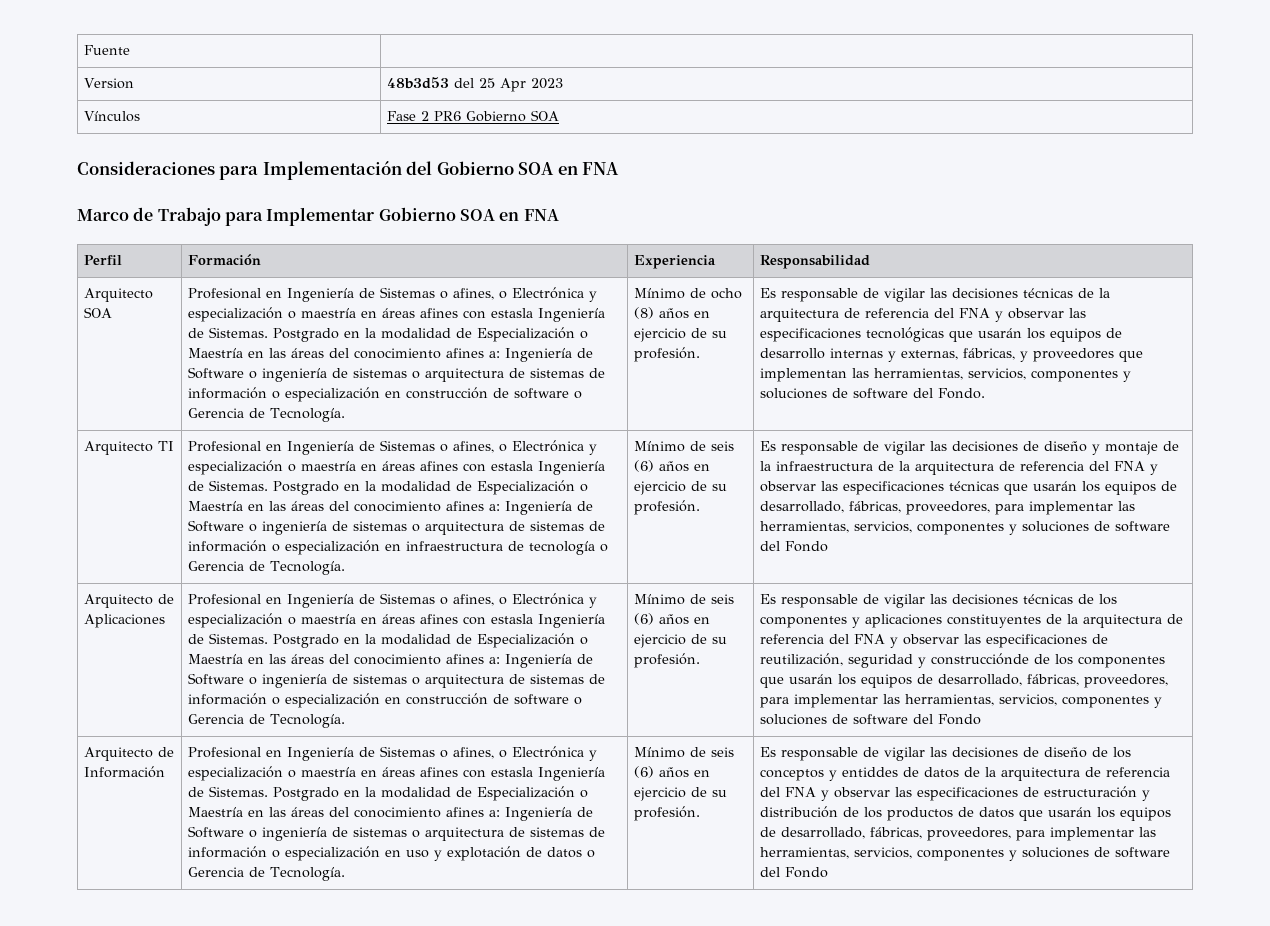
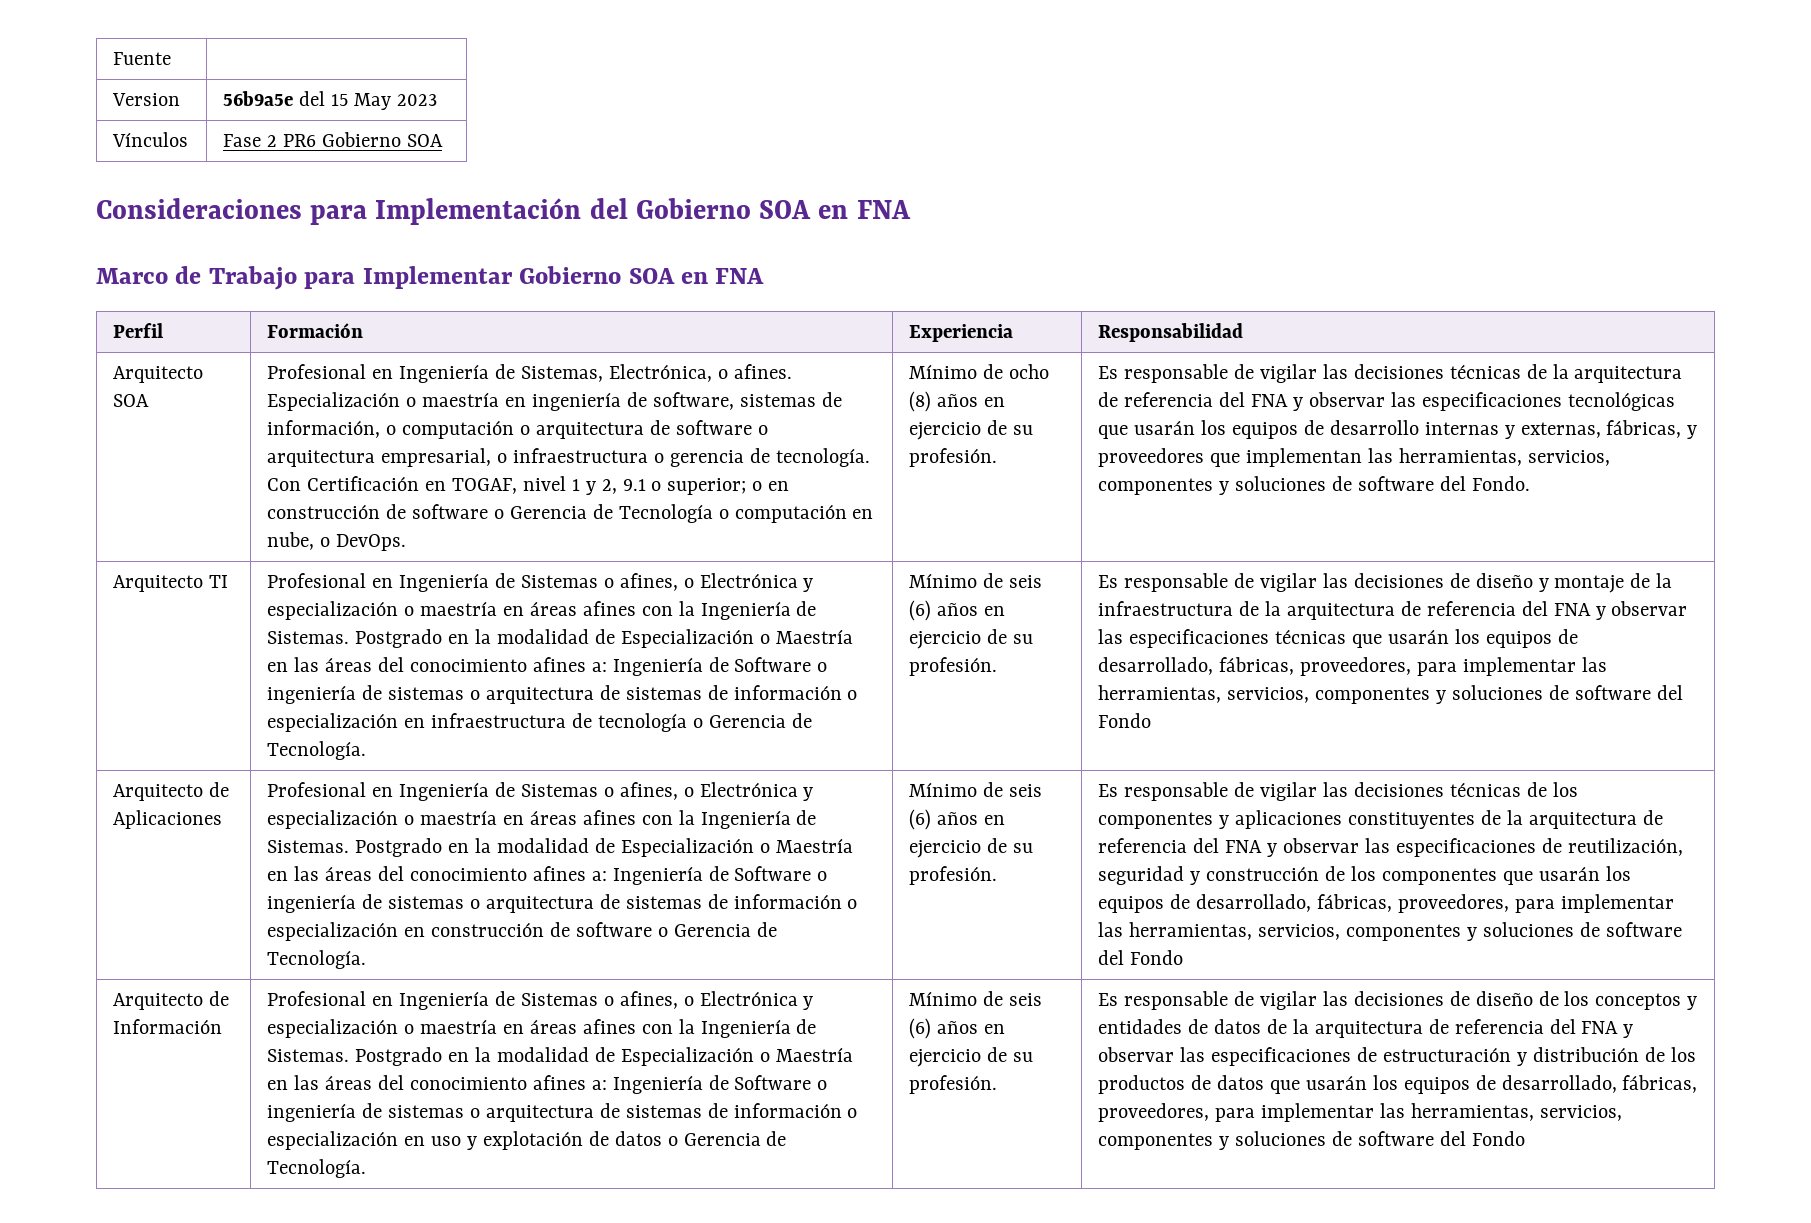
- Version | 48b3d53 del 25 Apr 2023
+ Version | 56b9a5e del 15 May 2023
- Arquitecto SOA | Profesional en Ingeniería de Sistemas o afines, o Electrónica y especialización o maestría en áreas afines con estasla Ingeniería de Sistemas. Postgrado en la modalidad de Especialización o Maestría en las áreas del conocimiento afines a: Ingeniería de Software o ingeniería de sistemas o arquitectura de sistemas de información o especialización en construcción de software o Gerencia de Tecnología.
+ Arquitecto SOA | Profesional en Ingeniería de Sistemas, Electrónica, o afines. Especialización o maestría en ingeniería de software, sistemas de información, o computación o arquitectura de software o arquitectura empresarial, o infraestructura o gerencia de tecnología. Con Certificación en TOGAF, nivel 1 y 2, 9.1 o superior; o en construcción de software o Gerencia de Tecnología o computación en nube, o DevOps.
- Arquitecto TI | Profesional en Ingeniería de Sistemas o afines, o Electrónica y especialización o maestría en áreas afines con estasla Ingeniería de Sistemas.
+ Arquitecto TI | Profesional en Ingeniería de Sistemas o afines, o Electrónica y especialización o maestría en áreas afines con la Ingeniería de Sistemas.
- Arquitecto de Aplicaciones | Profesional en Ingeniería de Sistemas o afines, o Electrónica y especialización o maestría en áreas afines con estasla Ingeniería de Sistemas.
+ Arquitecto de Aplicaciones | Profesional en Ingeniería de Sistemas o afines, o Electrónica y especialización o maestría en áreas afines con la Ingeniería de Sistemas.
- Es responsable de vigilar las decisiones técnicas de los componentes y aplicaciones constituyentes de la arquitectura de referencia del FNA y observar las especificaciones de reutilización, seguridad y construcciónde de los componentes que usarán los equipos de desarrollado, fábricas, proveedores, para implementar las herramientas, servicios, componentes y soluciones de software del Fondo
+ Es responsable de vigilar las decisiones técnicas de los componentes y aplicaciones constituyentes de la arquitectura de referencia del FNA y observar las especificaciones de reutilización, seguridad y construcción de los componentes que usarán los equipos de desarrollado, fábricas, proveedores, para implementar las herramientas, servicios, componentes y soluciones de software del Fondo
- Arquitecto de Información | Profesional en Ingeniería de Sistemas o afines, o Electrónica y especialización o maestría en áreas afines con estasla Ingeniería de Sistemas.
+ Arquitecto de Información | Profesional en Ingeniería de Sistemas o afines, o Electrónica y especialización o maestría en áreas afines con la Ingeniería de Sistemas.
- Es responsable de vigilar las decisiones de diseño de los conceptos y entiddes de datos de la arquitectura de referencia del FNA y observar las especificaciones de estructuración y distribución de los productos de datos que usarán los equipos de desarrollado, fábricas, proveedores, para implementar las herramientas, servicios, componentes y soluciones de software del Fondo
+ Es responsable de vigilar las decisiones de diseño de los conceptos y entidades de datos de la arquitectura de referencia del FNA y observar las especificaciones de estructuración y distribución de los productos de datos que usarán los equipos de desarrollado, fábricas, proveedores, para implementar las herramientas, servicios, componentes y soluciones de software del Fondo

